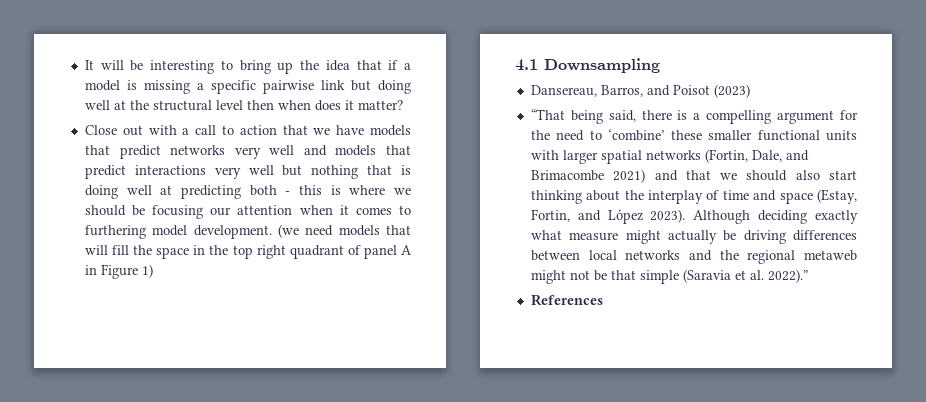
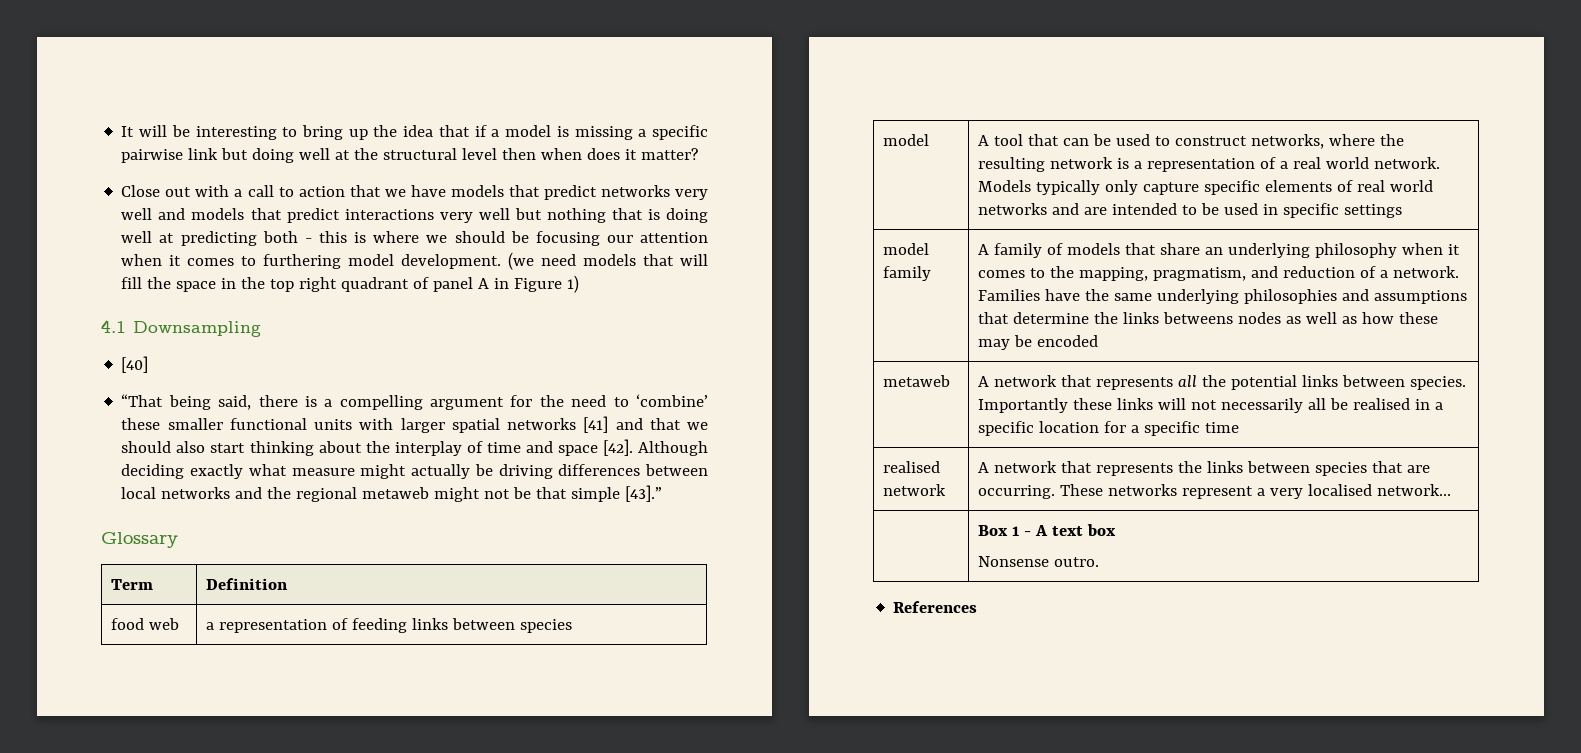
- Dansereau, Barros, and Poisot (2023)
+ [40]
- “That being said, there is a compelling argument for the need to ‘combine’ these smaller functional units with larger spatial networks (Fortin, Dale, and Brimacombe 2021) and that we should also start thinking about the interplay of time and space (Estay, Fortin, and López 2023).
+ “That being said, there is a compelling argument for the need to ‘combine’ these smaller functional units with larger spatial networks [41] and that we should also start thinking about the interplay of time and space [42].
- Although deciding exactly what measure might actually be driving differences between local networks and the regional metaweb might not be that simple (Saravia et al. 2022).”
+ Although deciding exactly what measure might actually be driving differences between local networks and the regional metaweb might not be that simple [43].”
+ Glossary
+ Term | Definition
+ food web | a representation of feeding links between species
+ model | A tool that can be used to construct networks, where the resulting network is a representation of a real world network. Models typically only capture specific elements of real world networks and are intended to be used in specific settings
+ model family | A family of models that share an underlying philosophy when it comes to the mapping, pragmatism, and reduction of a network. Families have the same underlying philosophies and assumptions that determine the links betweens nodes as well as how these may be encoded
+ metaweb | A network that represents all the potential links between species. Importantly these links will not necessarily all be realised in a specific location for a specific time
+ realised network | A network that represents the links between species that are occurring. These networks represent a very localised network…
+ | Box 1 - A text box
+ Nonsense outro.

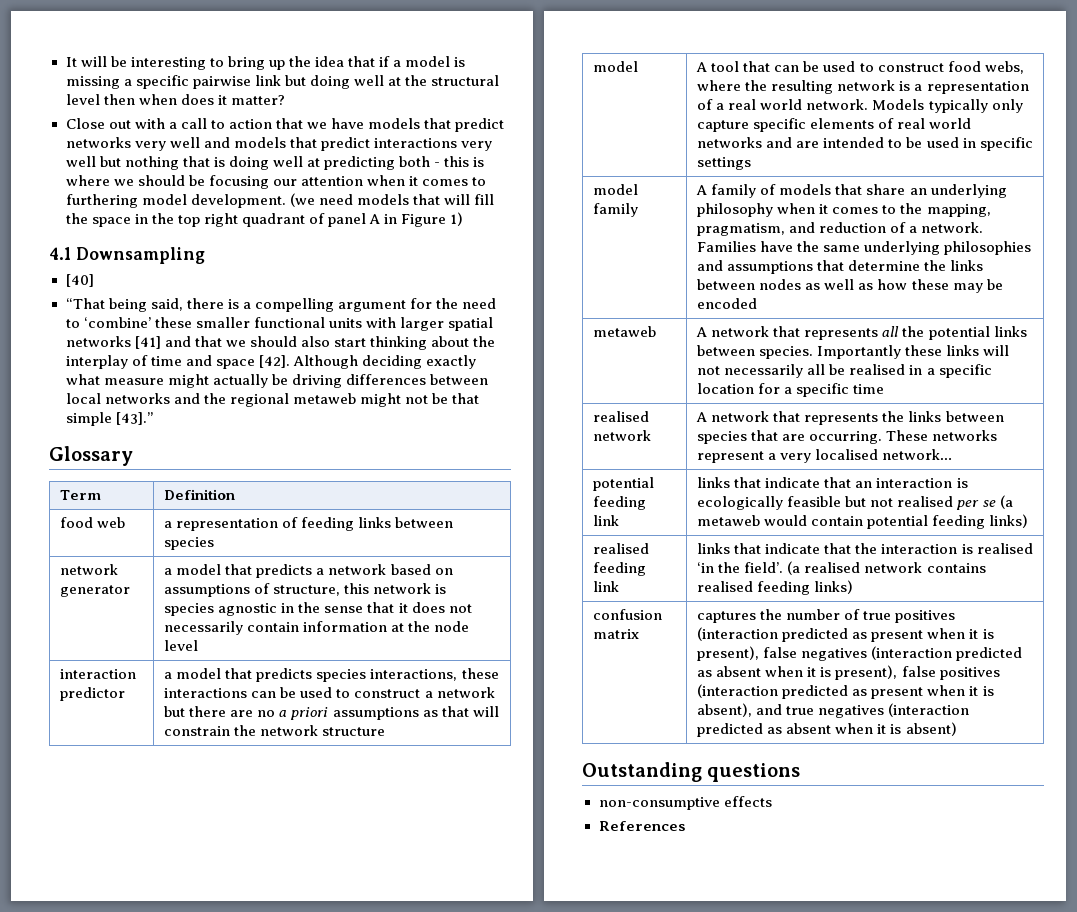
+ network generator | a model that predicts a network based on assumptions of structure, this network is species agnostic in the sense that it does not necessarily contain information at the node level
+ interaction predictor | a model that predicts species interactions, these interactions can be used to construct a network but there are no a priori assumptions as that will constrain the network structure
- A tool that can be used to construct networks, where the resulting network is a representation of a real world network.
+ A tool that can be used to construct food webs, where the resulting network is a representation of a real world network.
- Families have the same underlying philosophies and assumptions that determine the links betweens nodes as well as how these may be encoded
+ Families have the same underlying philosophies and assumptions that determine the links between nodes as well as how these may be encoded
- | Box 1 - A text box
- Nonsense outro.
+ potential feeding link | links that indicate that an interaction is ecologically feasible but not realised per se (a metaweb would contain potential feeding links)
+ realised feeding link | links that indicate that the interaction is realised ‘in the field’. (a realised network contains realised feeding links)
+ confusion matrix | captures the number of true positives (interaction predicted as present when it is present), false negatives (interaction predicted as absent when it is present), false positives (interaction predicted as present when it is absent), and true negatives (interaction predicted as absent when it is absent)
+ Outstanding questions
+ non-consumptive effects

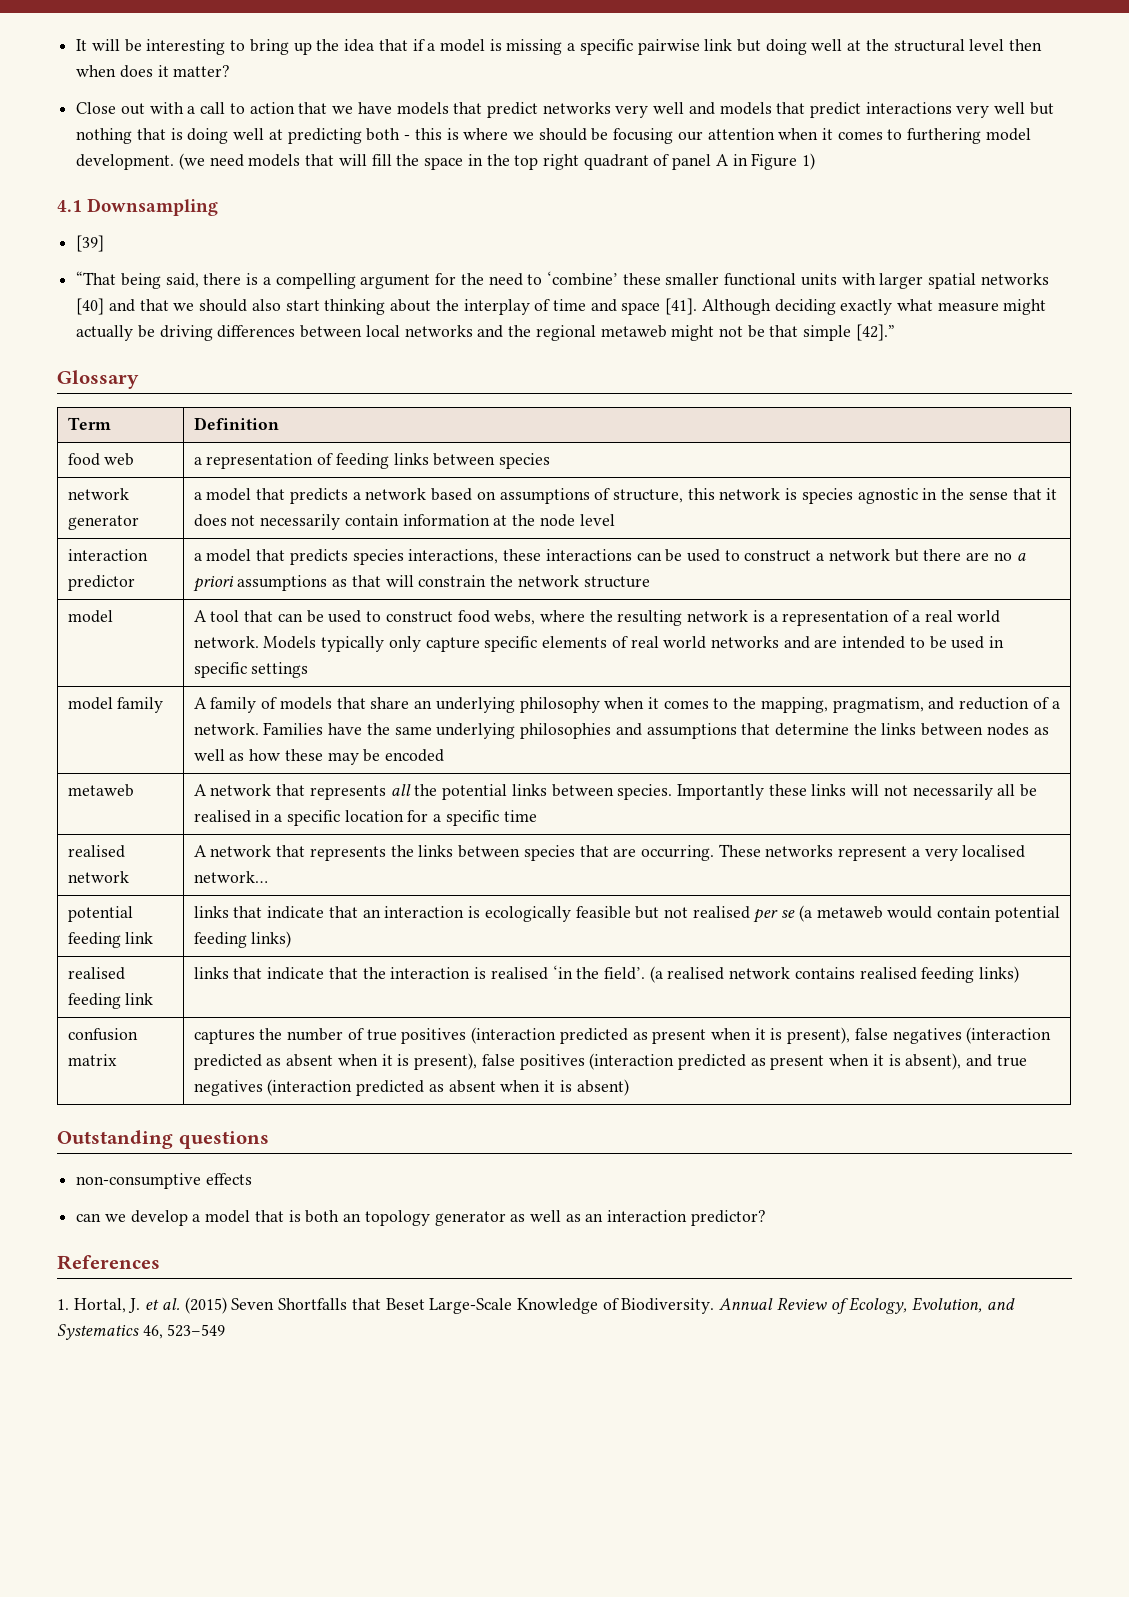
- [40]
+ [39]
- “That being said, there is a compelling argument for the need to ‘combine’ these smaller functional units with larger spatial networks [41] and that we should also start thinking about the interplay of time and space [42].
+ “That being said, there is a compelling argument for the need to ‘combine’ these smaller functional units with larger spatial networks [40] and that we should also start thinking about the interplay of time and space [41].
- Although deciding exactly what measure might actually be driving differences between local networks and the regional metaweb might not be that simple [43].”
+ Although deciding exactly what measure might actually be driving differences between local networks and the regional metaweb might not be that simple [42].”
+ can we develop a model that is both an topology generator as well as an interaction predictor?
  References
+ 1. Hortal, J. et al. (2015) Seven Shortfalls that Beset Large-Scale Knowledge of Biodiversity. Annual Review of Ecology, Evolution, and Systematics 46, 523–549

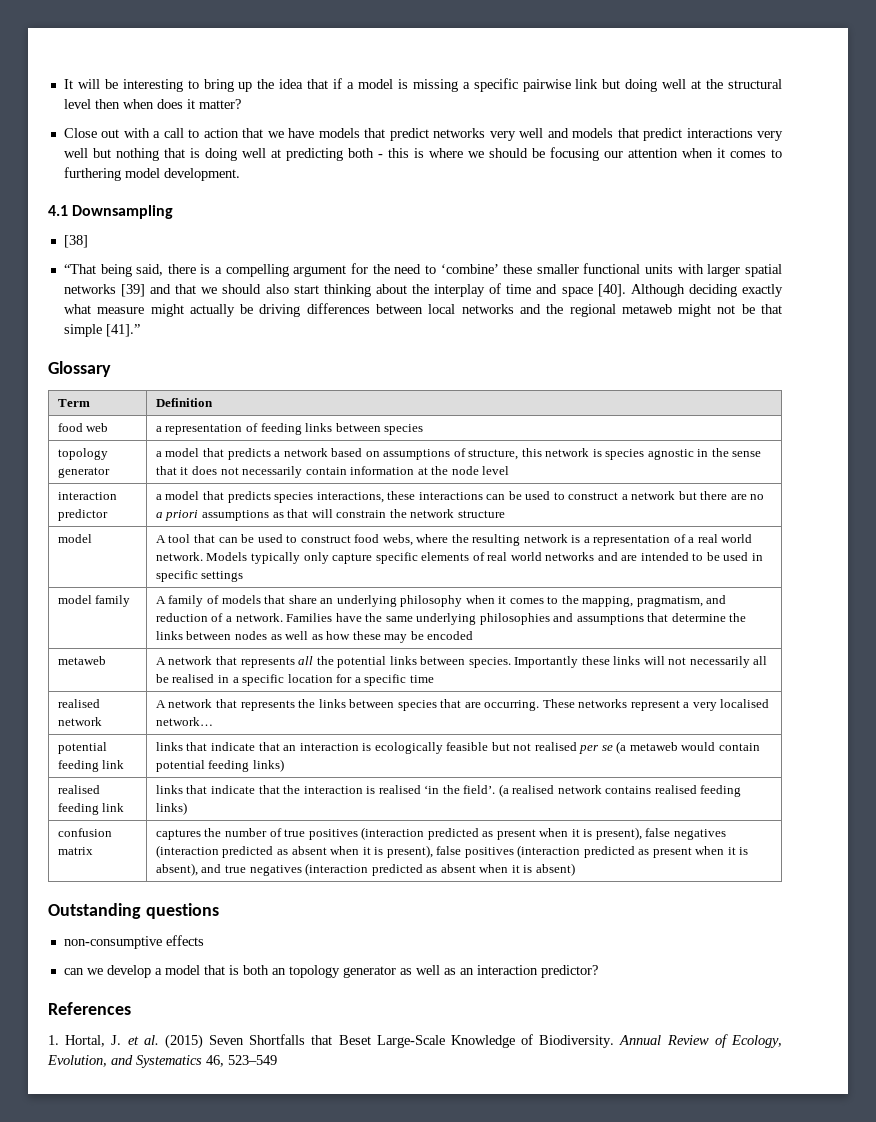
- (we need models that will fill the space in the top right quadrant of panel A in Figure 1)
- [39]
+ [38]
- “That being said, there is a compelling argument for the need to ‘combine’ these smaller functional units with larger spatial networks [40] and that we should also start thinking about the interplay of time and space [41].
+ “That being said, there is a compelling argument for the need to ‘combine’ these smaller functional units with larger spatial networks [39] and that we should also start thinking about the interplay of time and space [40].
- Although deciding exactly what measure might actually be driving differences between local networks and the regional metaweb might not be that simple [42].”
+ Although deciding exactly what measure might actually be driving differences between local networks and the regional metaweb might not be that simple [41].”
- network generator | a model that predicts a network based on assumptions of structure, this network is species agnostic in the sense that it does not necessarily contain information at the node level
+ topology generator | a model that predicts a network based on assumptions of structure, this network is species agnostic in the sense that it does not necessarily contain information at the node level

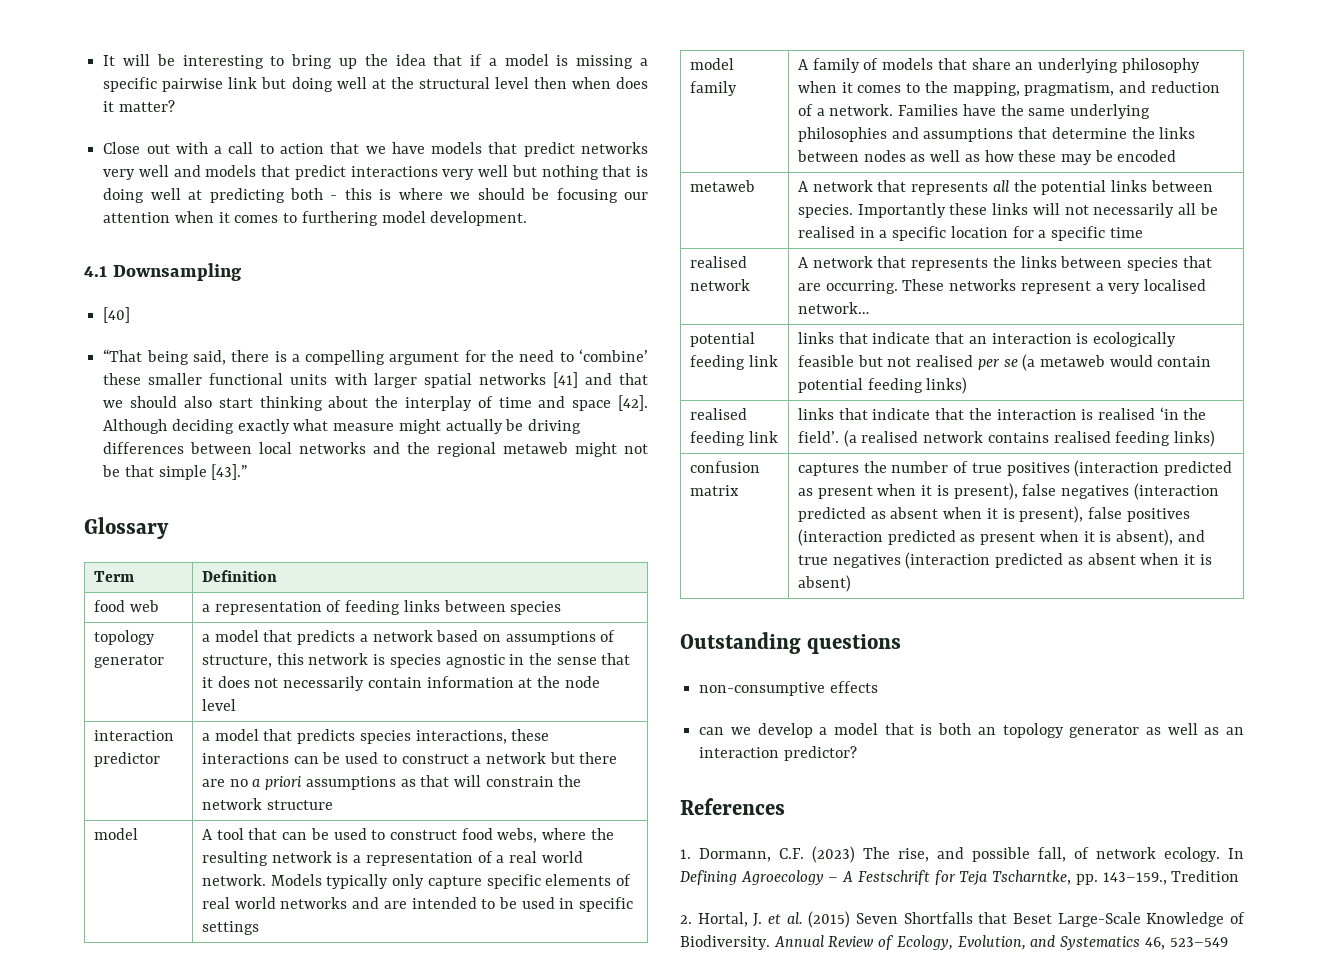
- [38]
+ [40]
- “That being said, there is a compelling argument for the need to ‘combine’ these smaller functional units with larger spatial networks [39] and that we should also start thinking about the interplay of time and space [40].
+ “That being said, there is a compelling argument for the need to ‘combine’ these smaller functional units with larger spatial networks [41] and that we should also start thinking about the interplay of time and space [42].
- Although deciding exactly what measure might actually be driving differences between local networks and the regional metaweb might not be that simple [41].”
+ Although deciding exactly what measure might actually be driving differences between local networks and the regional metaweb might not be that simple [43].”
- 1. Hortal, J. et al. (2015) Seven Shortfalls that Beset Large-Scale Knowledge of Biodiversity.
+ 1. Dormann, C.F. (2023) The rise, and possible fall, of network ecology. In Defining Agroecology – A Festschrift for Teja Tscharntke, pp. 143–159., Tredition
+ 2. Hortal, J. et al. (2015) Seven Shortfalls that Beset Large-Scale Knowledge of Biodiversity.

